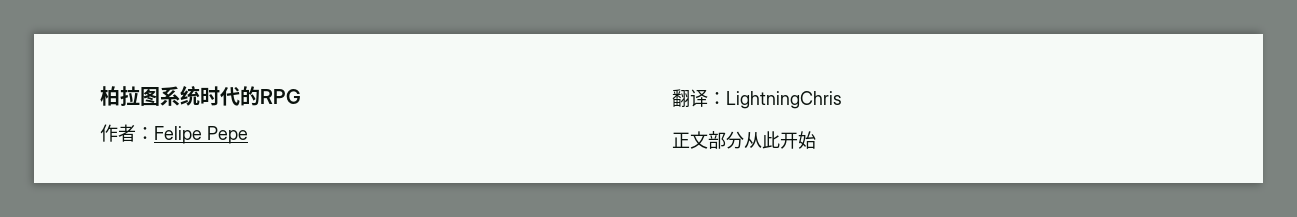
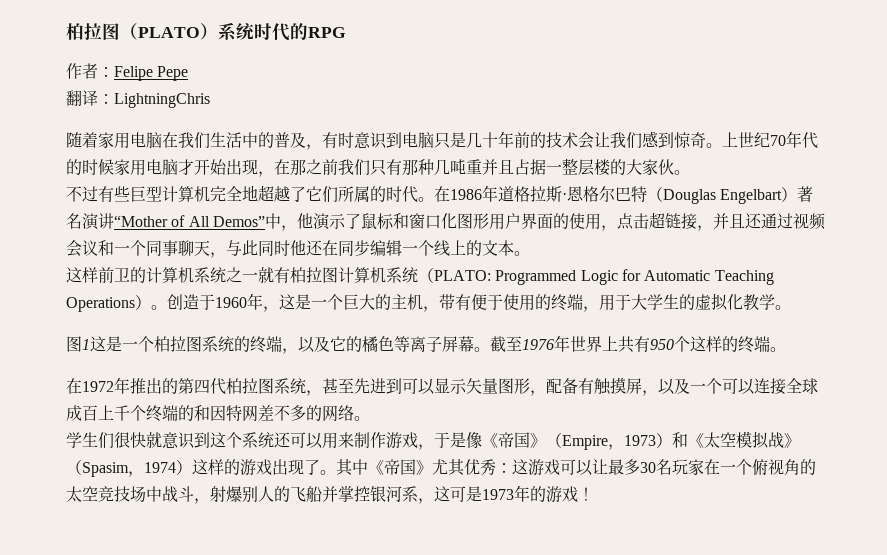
- 柏拉图系统时代的RPG
+ 柏拉图（PLATO）系统时代的RPG
- 正文部分从此开始
+ 随着家用电脑在我们生活中的普及，有时意识到电脑只是几十年前的技术会让我们感到惊奇。上世纪70年代的时候家用电脑才开始出现，在那之前我们只有那种几吨重并且占据一整层楼的大家伙。
+ 不过有些巨型计算机完全地超越了它们所属的时代。在1986年道格拉斯·恩格尔巴特（Douglas Engelbart）著名演讲“Mother of All Demos”中，他演示了鼠标和窗口化图形用户界面的使用，点击超链接，并且还通过视频会议和一个同事聊天，与此同时他还在同步编辑一个线上的文本。
+ 这样前卫的计算机系统之一就有柏拉图计算机系统（PLATO: Programmed Logic for Automatic Teaching Operations）。创造于1960年，这是一个巨大的主机，带有便于使用的终端，用于大学生的虚拟化教学。
+ 图1这是一个柏拉图系统的终端，以及它的橘色等离子屏幕。截至1976年世界上共有950个这样的终端。
+ 在1972年推出的第四代柏拉图系统，甚至先进到可以显示矢量图形，配备有触摸屏，以及一个可以连接全球成百上千个终端的和因特网差不多的网络。
+ 学生们很快就意识到这个系统还可以用来制作游戏，于是像《帝国》（Empire，1973）和《太空模拟战》（Spasim，1974）这样的游戏出现了。其中《帝国》尤其优秀：这游戏可以让最多30名玩家在一个俯视角的太空竞技场中战斗，射爆别人的飞船并掌控银河系，这可是1973年的游戏！

